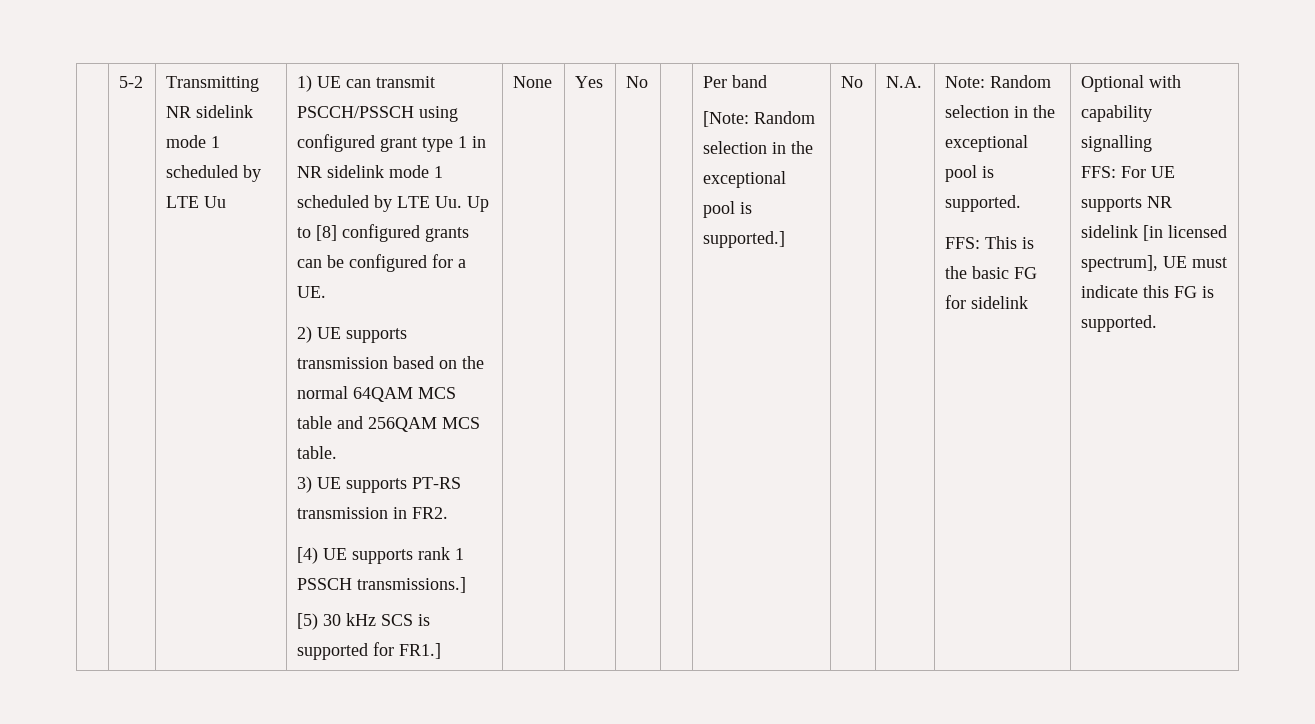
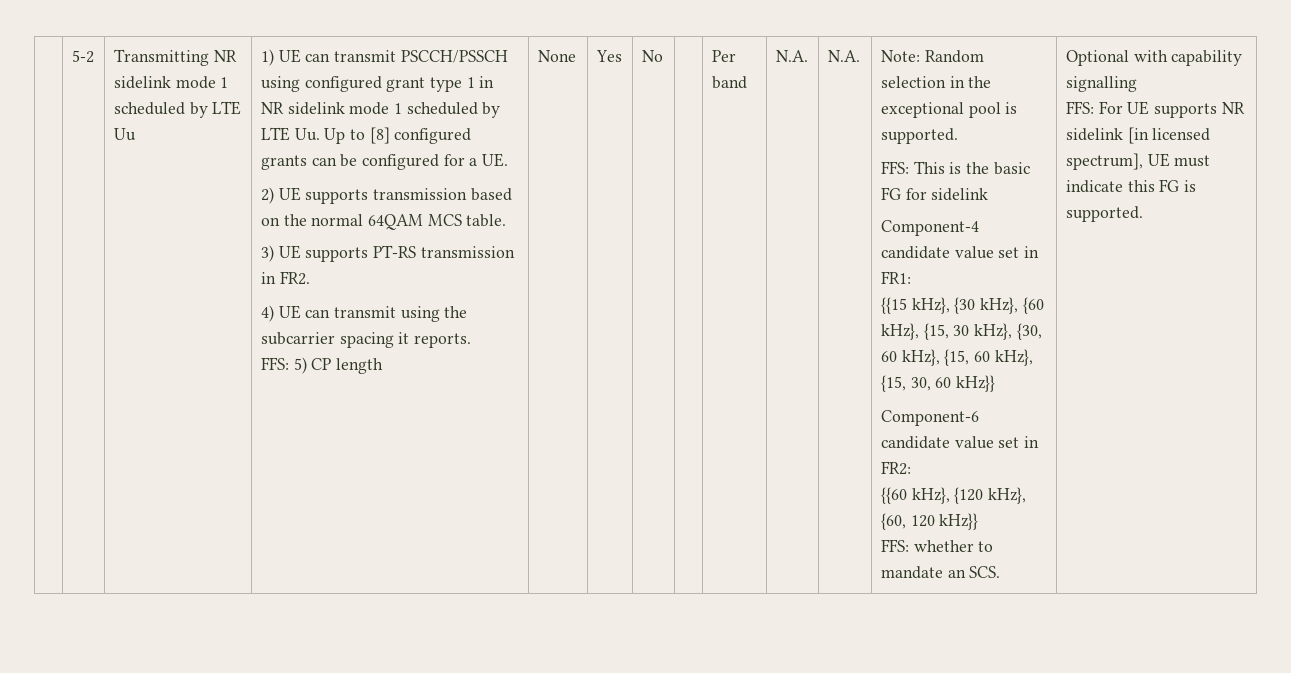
- 2) UE supports transmission based on the normal 64QAM MCS table and 256QAM MCS table.
+ 2) UE supports transmission based on the normal 64QAM MCS table.
- [4) UE supports rank 1 PSSCH transmissions.]
- [5) 30 kHz SCS is supported for FR1.]
+ 4) UE can transmit using the subcarrier spacing it reports.
+ FFS: 5) CP length
- Per band
- [Note: Random selection in the exceptional pool is supported.] | No
+ Per band | N.A.
+ Component-4 candidate value set in FR1:
+ {{15 kHz}, {30 kHz}, {60 kHz}, {15, 30 kHz}, {30, 60 kHz}, {15, 60 kHz}, {15, 30, 60 kHz}}
+ Component-6 candidate value set in FR2:
+ {{60 kHz}, {120 kHz}, {60, 120 kHz}}
+ FFS: whether to mandate an SCS.

